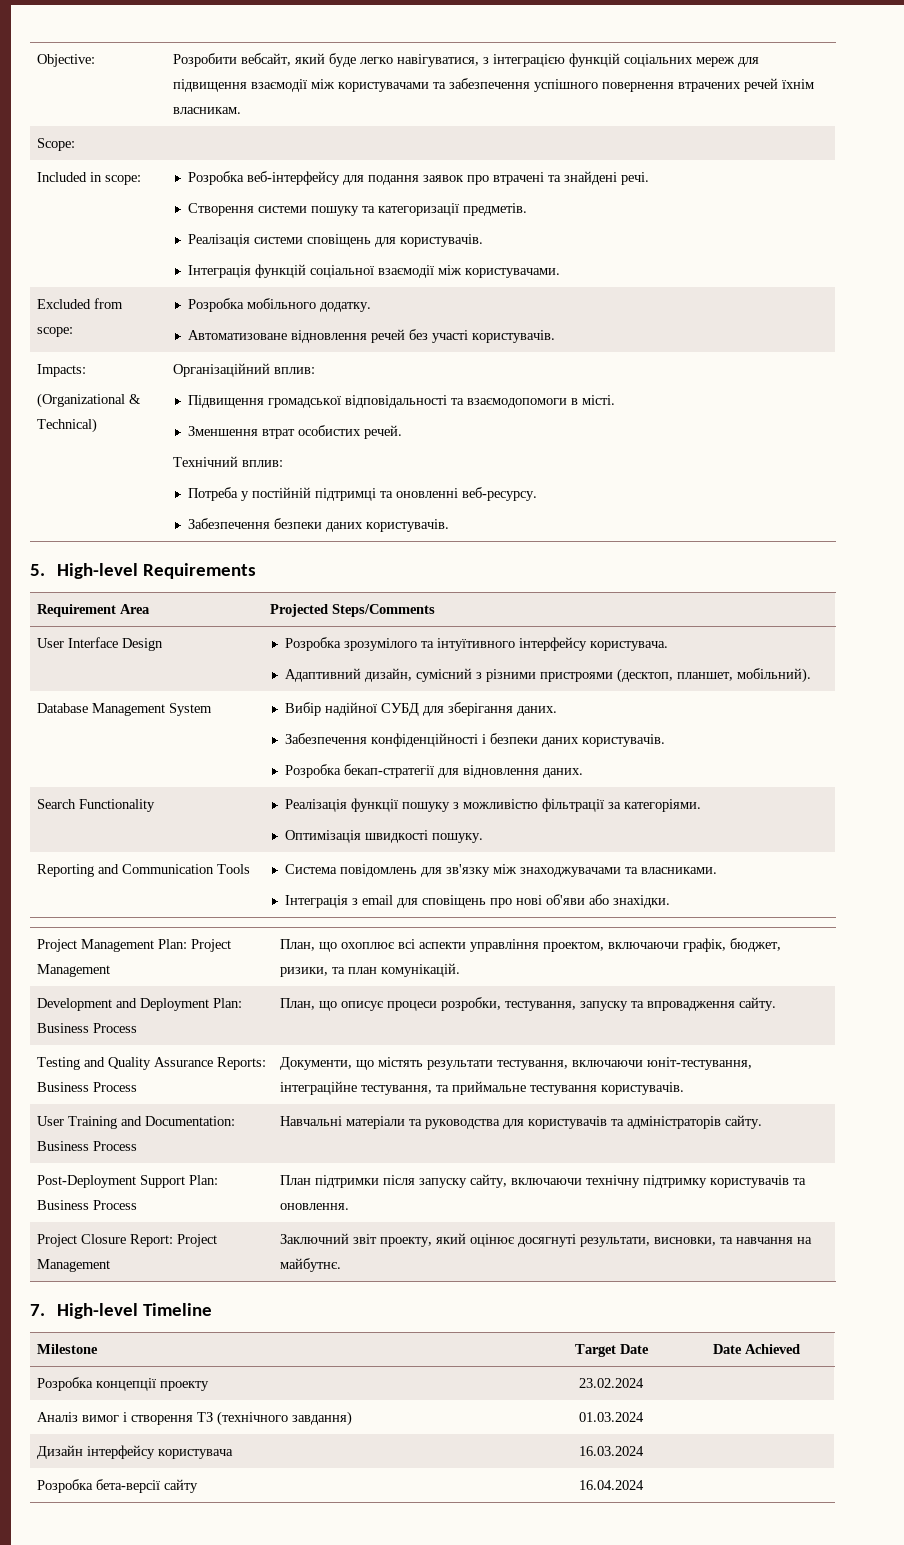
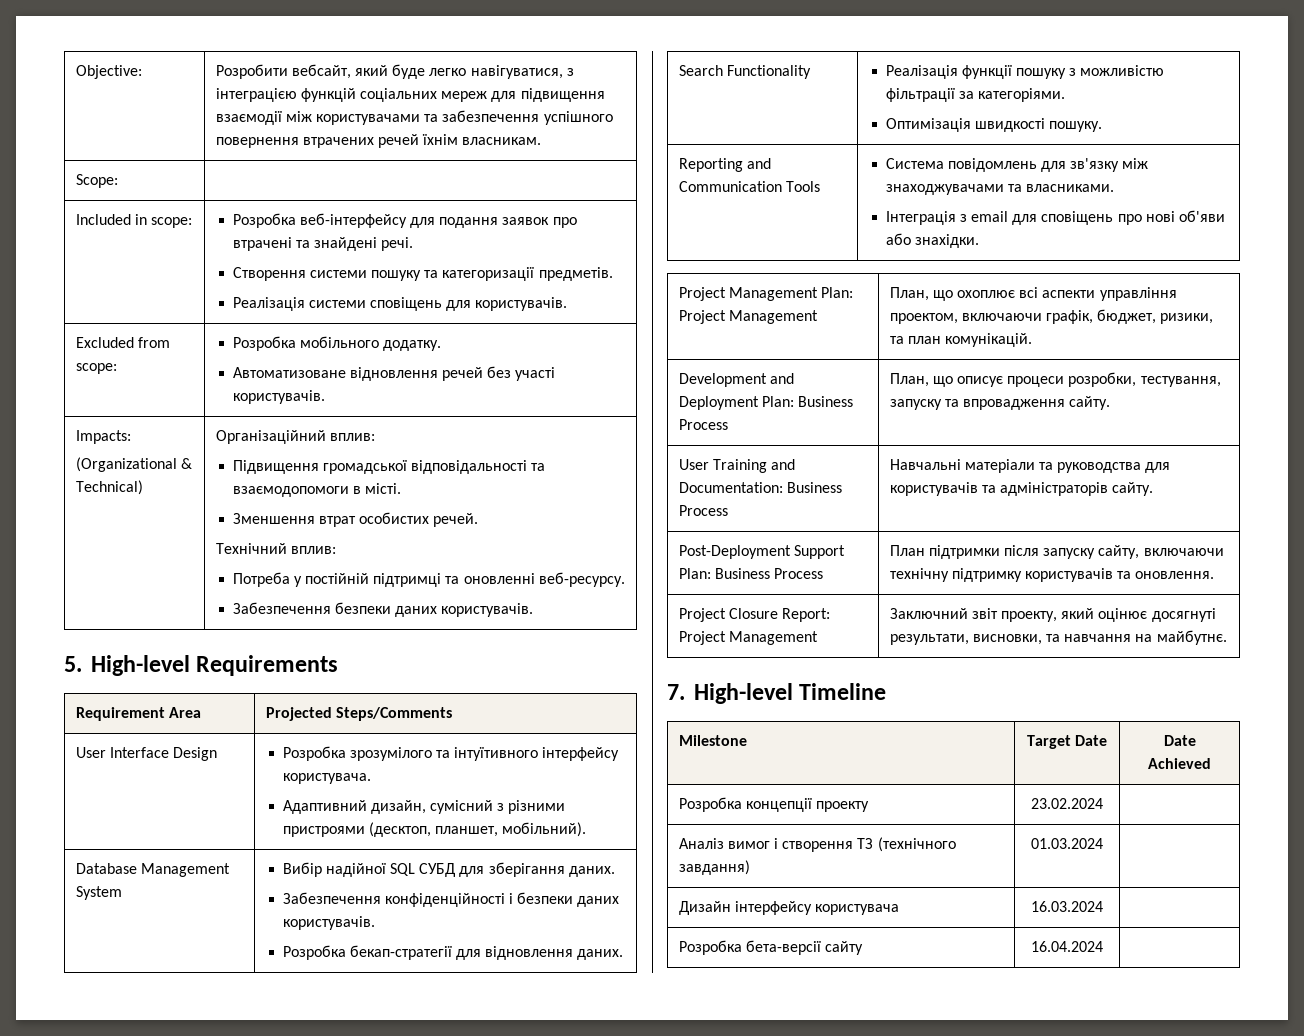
  Included in scope: | Розробка веб-інтерфейсу для подання заявок про втрачені та знайдені речі.
  Створення системи пошуку та категоризації предметів.
  Реалізація системи сповіщень для користувачів.
- Інтеграція функцій соціальної взаємодії між користувачами.
- Database Management System | Вибір надійної СУБД для зберігання даних.
+ Database Management System | Вибір надійної SQL СУБД для зберігання даних.
- Testing and Quality Assurance Reports: Business Process | Документи, що містять результати тестування, включаючи юніт-тестування, інтеграційне тестування, та приймальне тестування користувачів.

